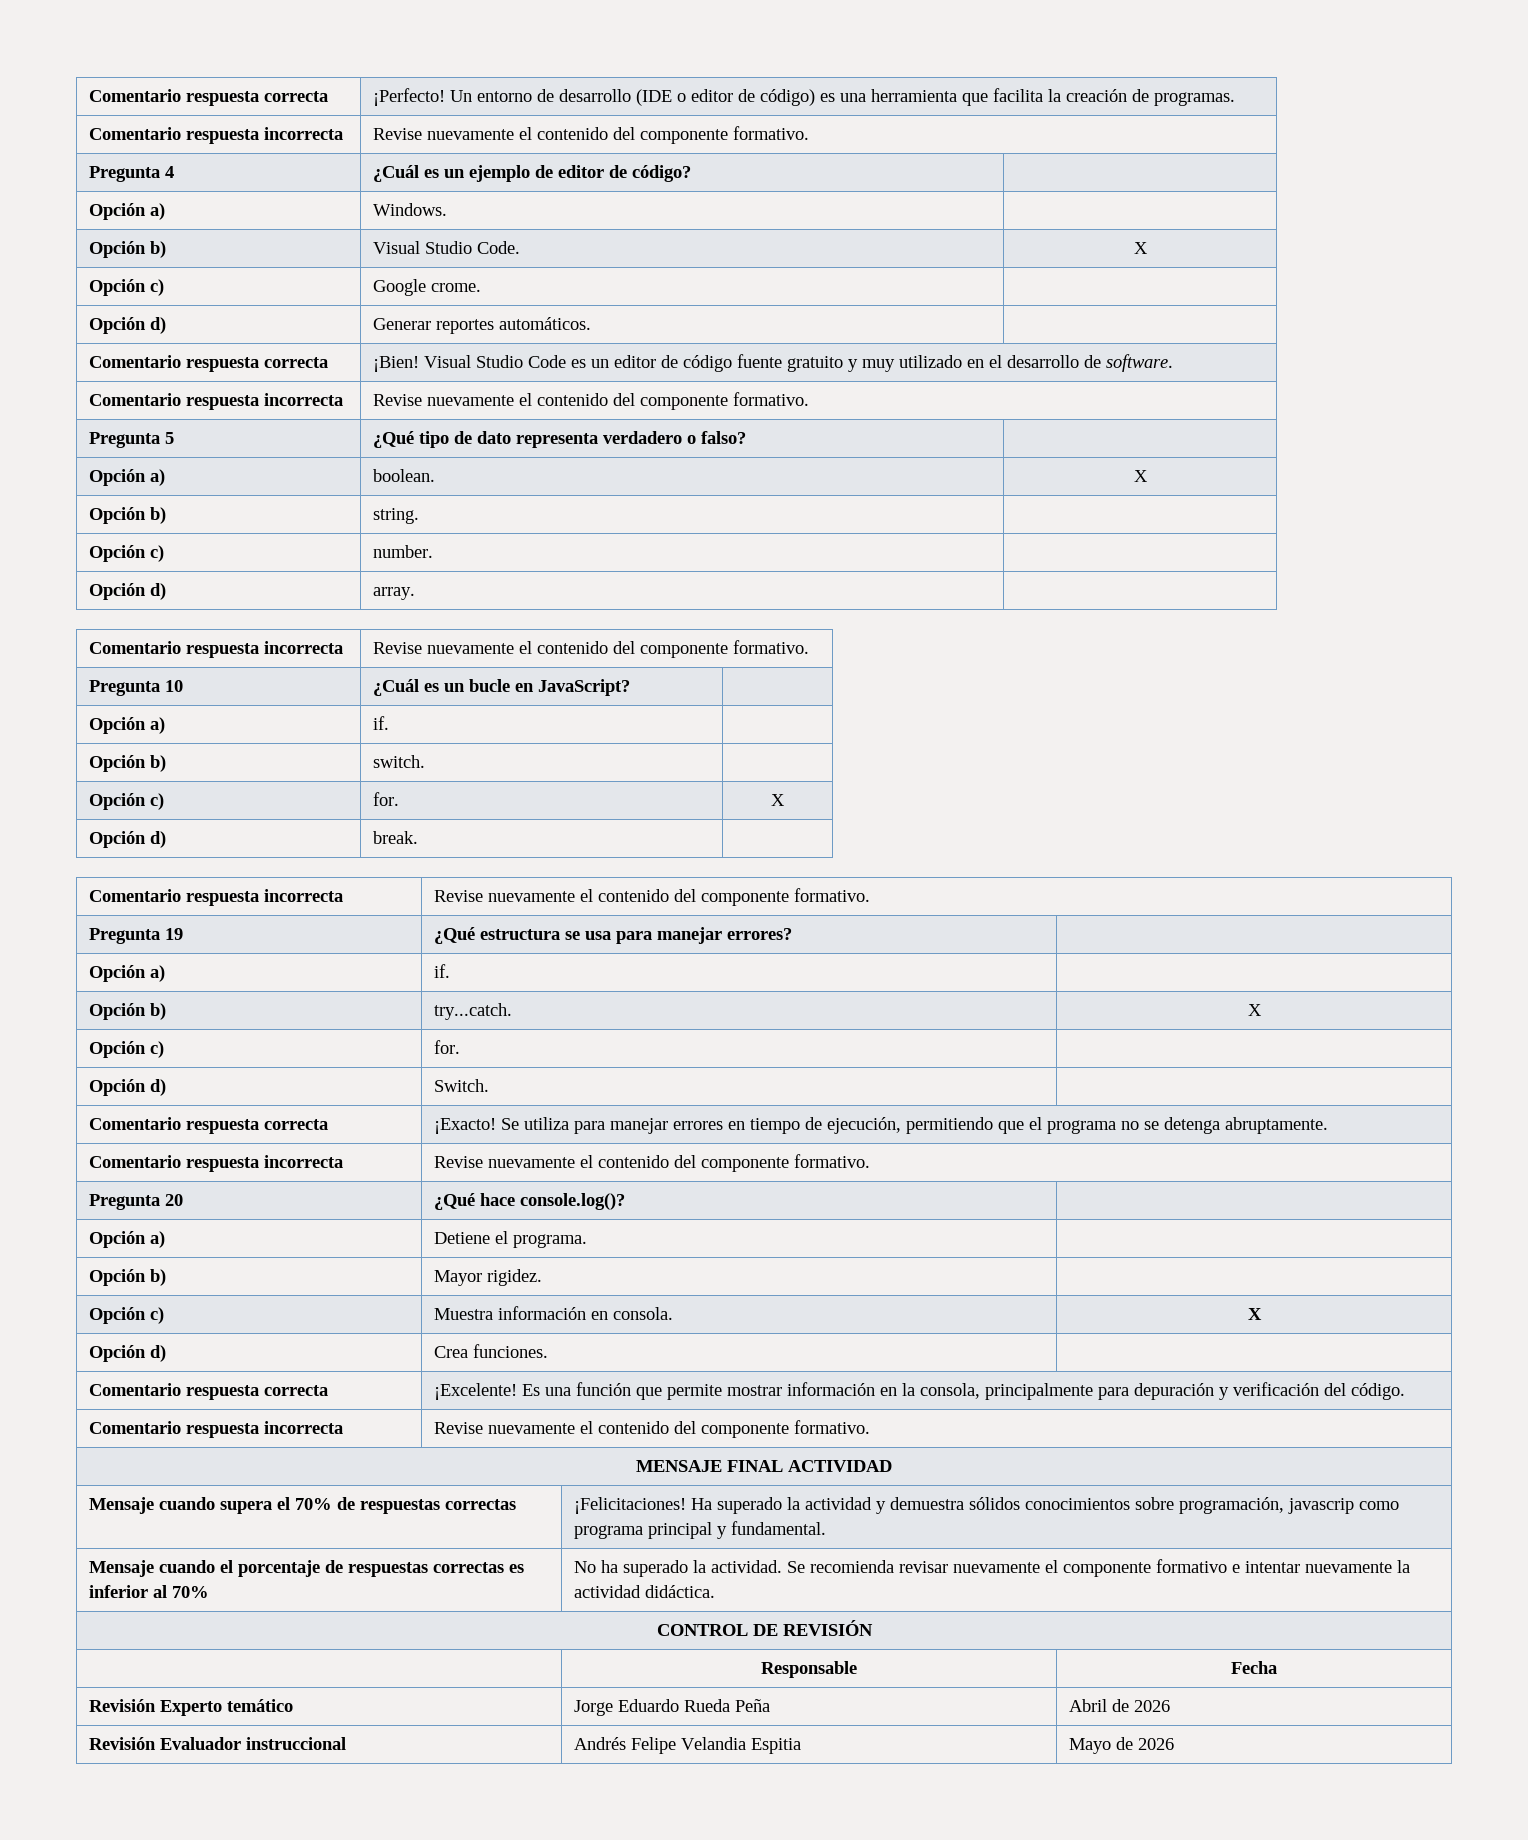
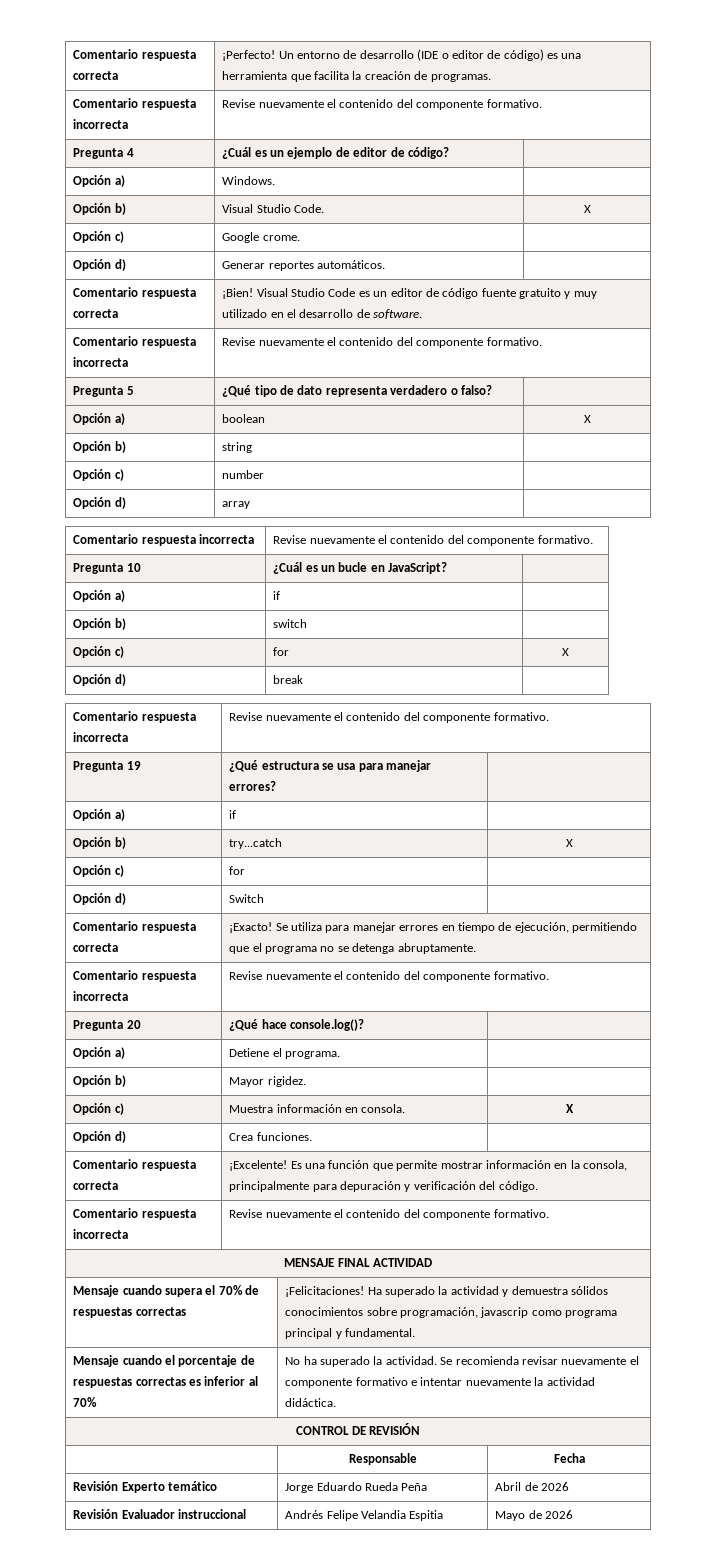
- Opción a) | boolean. | X
+ Opción a) | boolean | X
- Opción b) | string. |
- Opción c) | number. |
- Opción d) | array. |
+ Opción b) | string |
+ Opción c) | number |
+ Opción d) | array |
  Pregunta 10 | ¿Cuál es un bucle en JavaScript? |
- Opción a) | if. |
- Opción b) | switch. |
- Opción c) | for. | X
- Opción d) | break. |
+ Opción a) | if |
+ Opción b) | switch |
+ Opción c) | for | X
+ Opción d) | break |
  Pregunta 19 | ¿Qué estructura se usa para manejar errores? |
- Opción a) | if. |
- Opción b) | try...catch. | X
- Opción c) | for. |
- Opción d) | Switch. |
+ Opción a) | if |
+ Opción b) | try...catch | X
+ Opción c) | for |
+ Opción d) | Switch |

